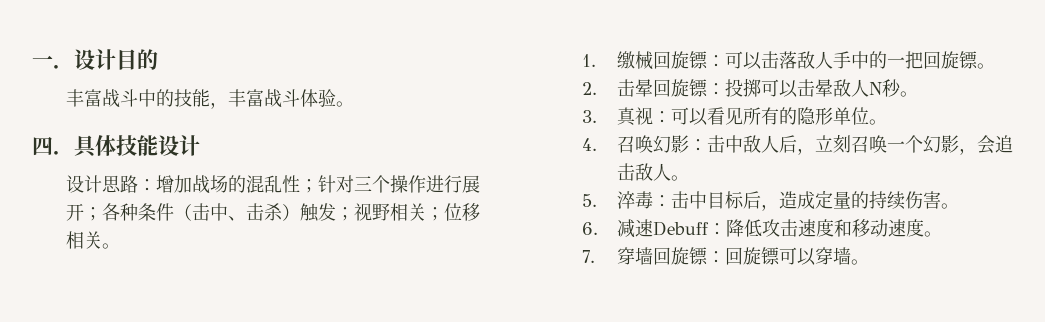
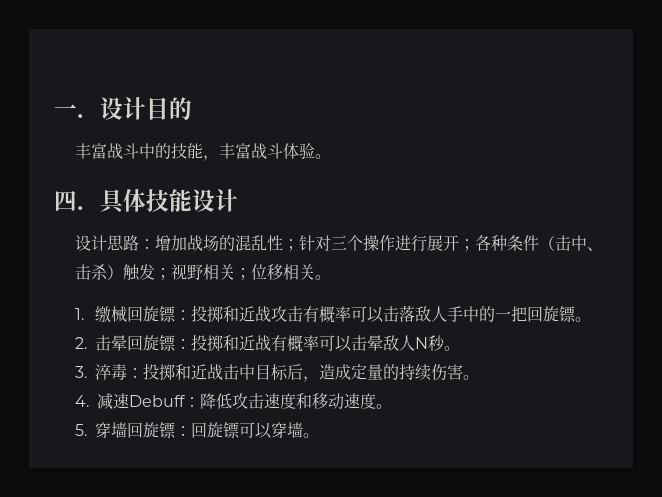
- 1.缴械回旋镖：可以击落敌人手中的一把回旋镖。
+ 1.缴械回旋镖：投掷和近战攻击有概率可以击落敌人手中的一把回旋镖。
- 2.击晕回旋镖：投掷可以击晕敌人N秒。
+ 2.击晕回旋镖：投掷和近战有概率可以击晕敌人N秒。
- 3.真视：可以看见所有的隐形单位。
- 4.召唤幻影：击中敌人后，立刻召唤一个幻影，会追击敌人。
- 5.淬毒：击中目标后，造成定量的持续伤害。
+ 3.淬毒：投掷和近战击中目标后，造成定量的持续伤害。
- 6.减速Debuff：降低攻击速度和移动速度。
+ 4.减速Debuff：降低攻击速度和移动速度。
- 7.穿墙回旋镖：回旋镖可以穿墙。
+ 5.穿墙回旋镖：回旋镖可以穿墙。

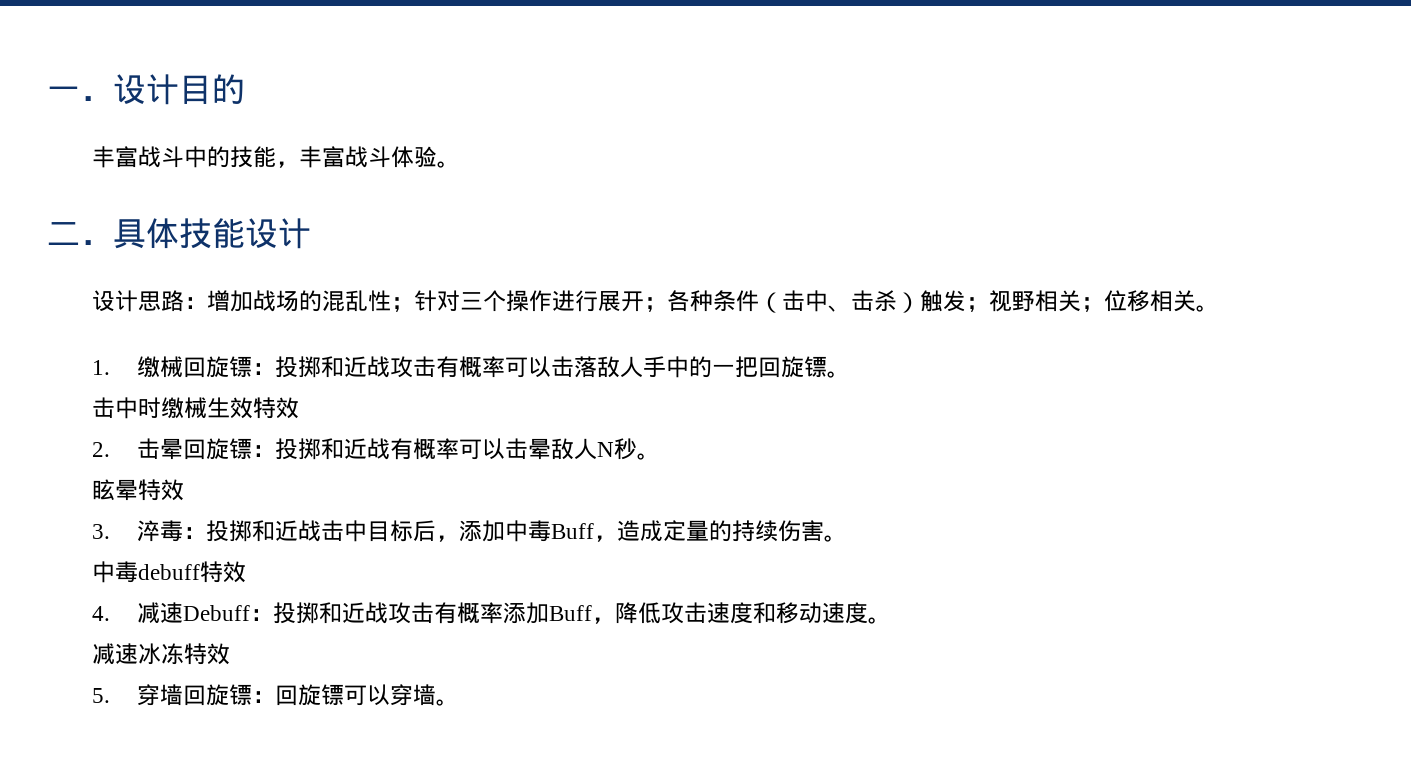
- 四．具体技能设计
+ 二．具体技能设计
+ 击中时缴械生效特效
+ 眩晕特效
- 3.淬毒：投掷和近战击中目标后，造成定量的持续伤害。
+ 3.淬毒：投掷和近战击中目标后，添加中毒Buff，造成定量的持续伤害。
+ 中毒debuff特效
- 4.减速Debuff：降低攻击速度和移动速度。
+ 4.减速Debuff：投掷和近战攻击有概率添加Buff，降低攻击速度和移动速度。
+ 减速冰冻特效

